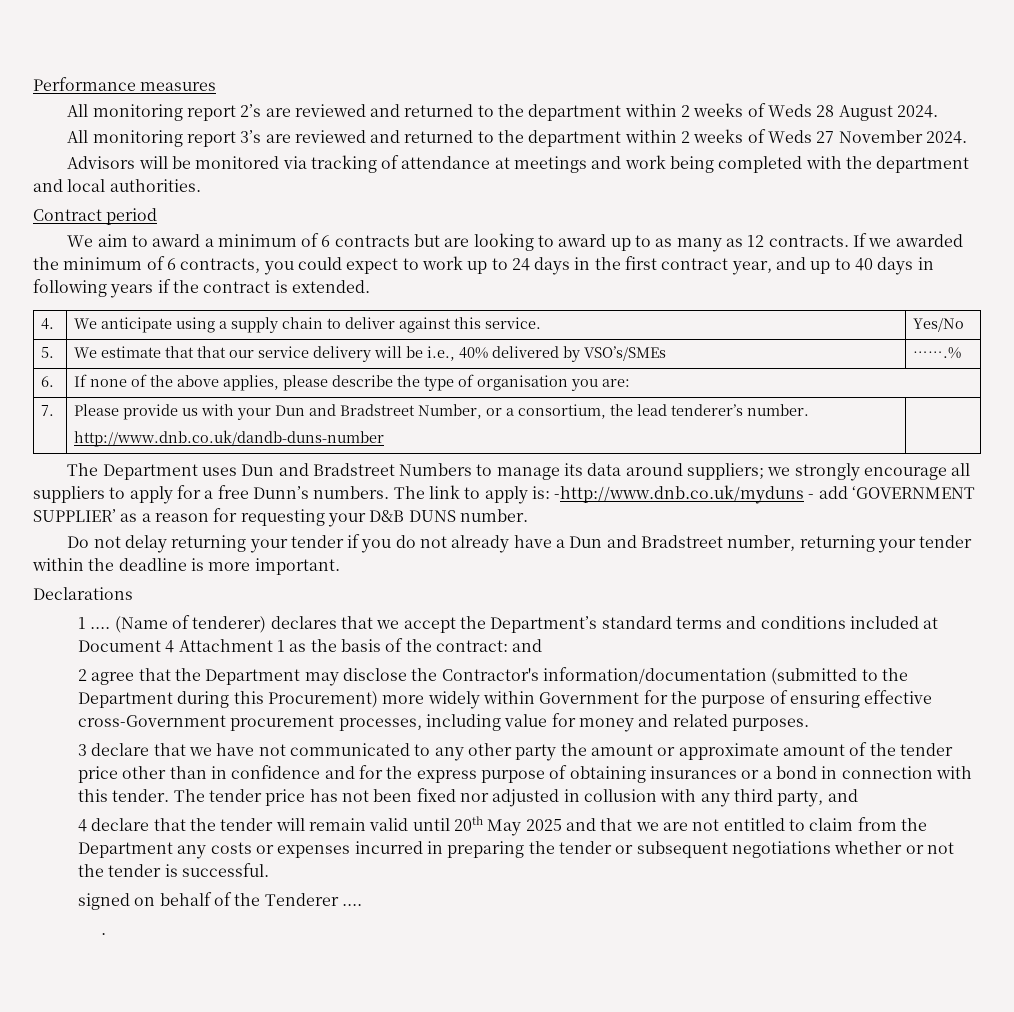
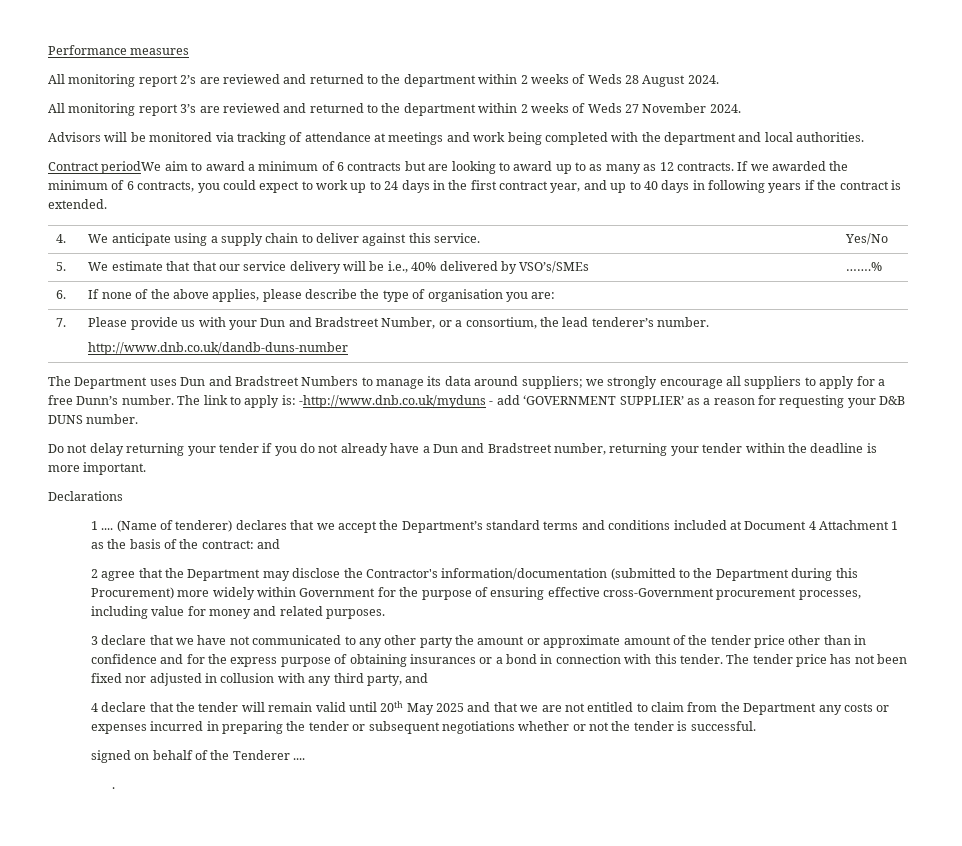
- Contract period
- We aim to award a minimum of 6 contracts but are looking to award up to as many as 12 contracts.
+ Contract periodWe aim to award a minimum of 6 contracts but are looking to award up to as many as 12 contracts.
- The Department uses Dun and Bradstreet Numbers to manage its data around suppliers; we strongly encourage all suppliers to apply for a free Dunn’s numbers.
+ The Department uses Dun and Bradstreet Numbers to manage its data around suppliers; we strongly encourage all suppliers to apply for a free Dunn’s number.

